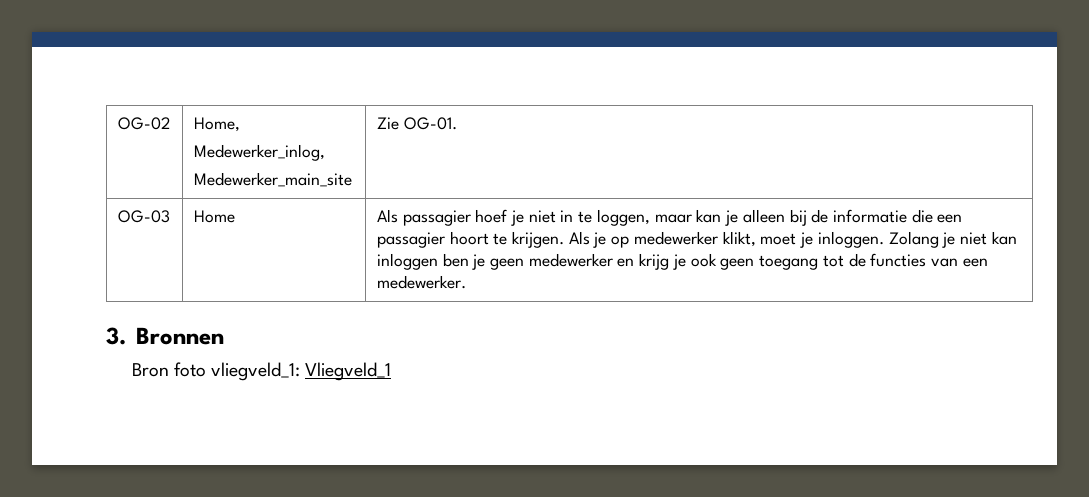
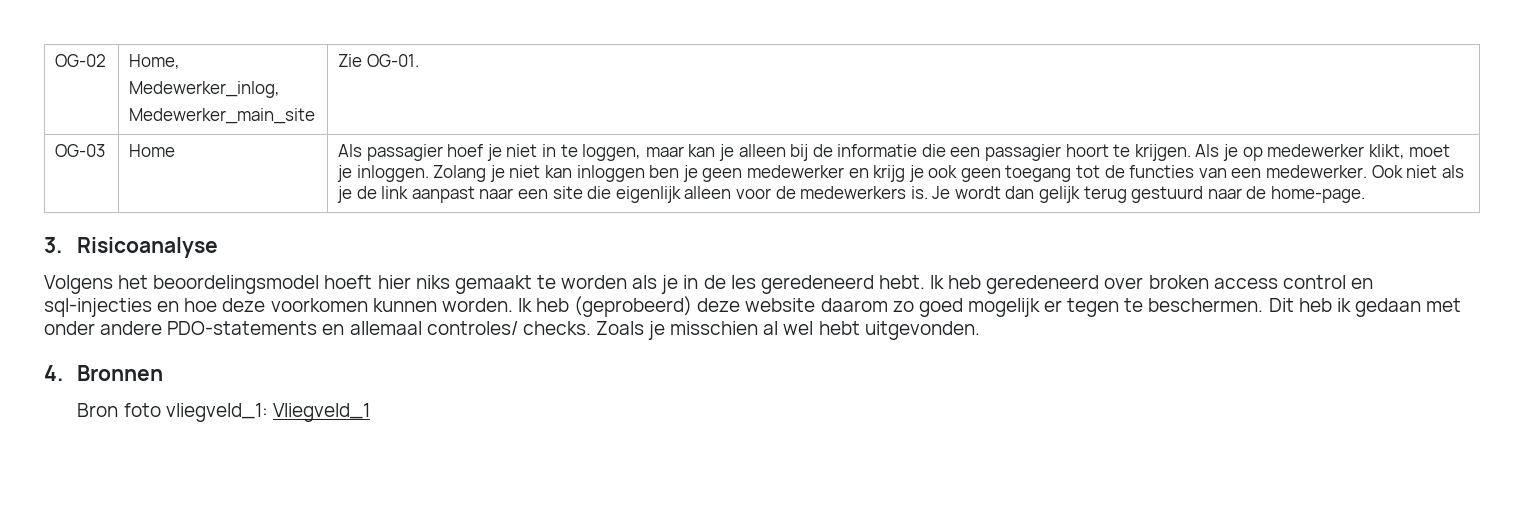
- Zolang je niet kan inloggen ben je geen medewerker en krijg je ook geen toegang tot de functies van een medewerker.
- 3. Bronnen
+ Zolang je niet kan inloggen ben je geen medewerker en krijg je ook geen toegang tot de functies van een medewerker. Ook niet als je de link aanpast naar een site die eigenlijk alleen voor de medewerkers is. Je wordt dan gelijk terug gestuurd naar de home-page.
+ 3. Risicoanalyse
+ Volgens het beoordelingsmodel hoeft hier niks gemaakt te worden als je in de les geredeneerd hebt. Ik heb geredeneerd over broken access control en sql-injecties en hoe deze voorkomen kunnen worden. Ik heb (geprobeerd) deze website daarom zo goed mogelijk er tegen te beschermen. Dit heb ik gedaan met onder andere PDO-statements en allemaal controles/ checks. Zoals je misschien al wel hebt uitgevonden.
+ 4. Bronnen

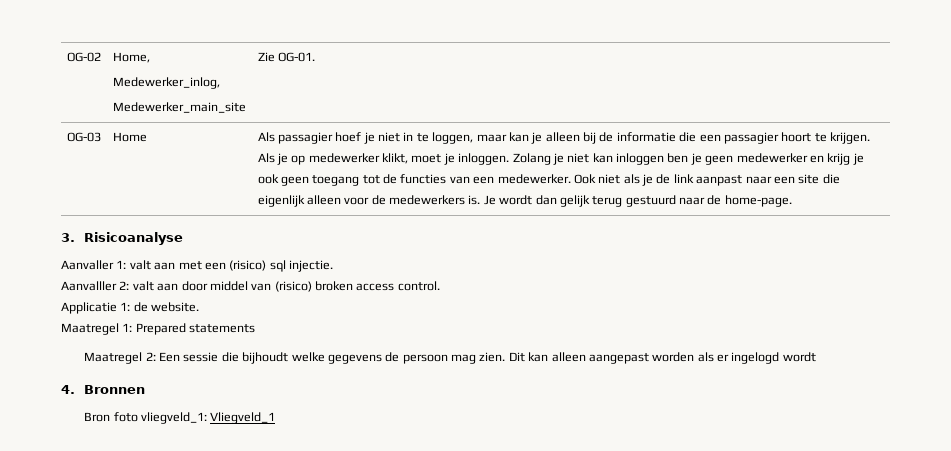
- Volgens het beoordelingsmodel hoeft hier niks gemaakt te worden als je in de les geredeneerd hebt. Ik heb geredeneerd over broken access control en sql-injecties en hoe deze voorkomen kunnen worden. Ik heb (geprobeerd) deze website daarom zo goed mogelijk er tegen te beschermen. Dit heb ik gedaan met onder andere PDO-statements en allemaal controles/ checks. Zoals je misschien al wel hebt uitgevonden.
+ Aanvaller 1: valt aan met een (risico) sql injectie.
+ Aanvalller 2: valt aan door middel van (risico) broken access control.
+ Applicatie 1: de website.
+ Maatregel 1: Prepared statements
+ Maatregel 2: Een sessie die bijhoudt welke gegevens de persoon mag zien. Dit kan alleen aangepast worden als er ingelogd wordt

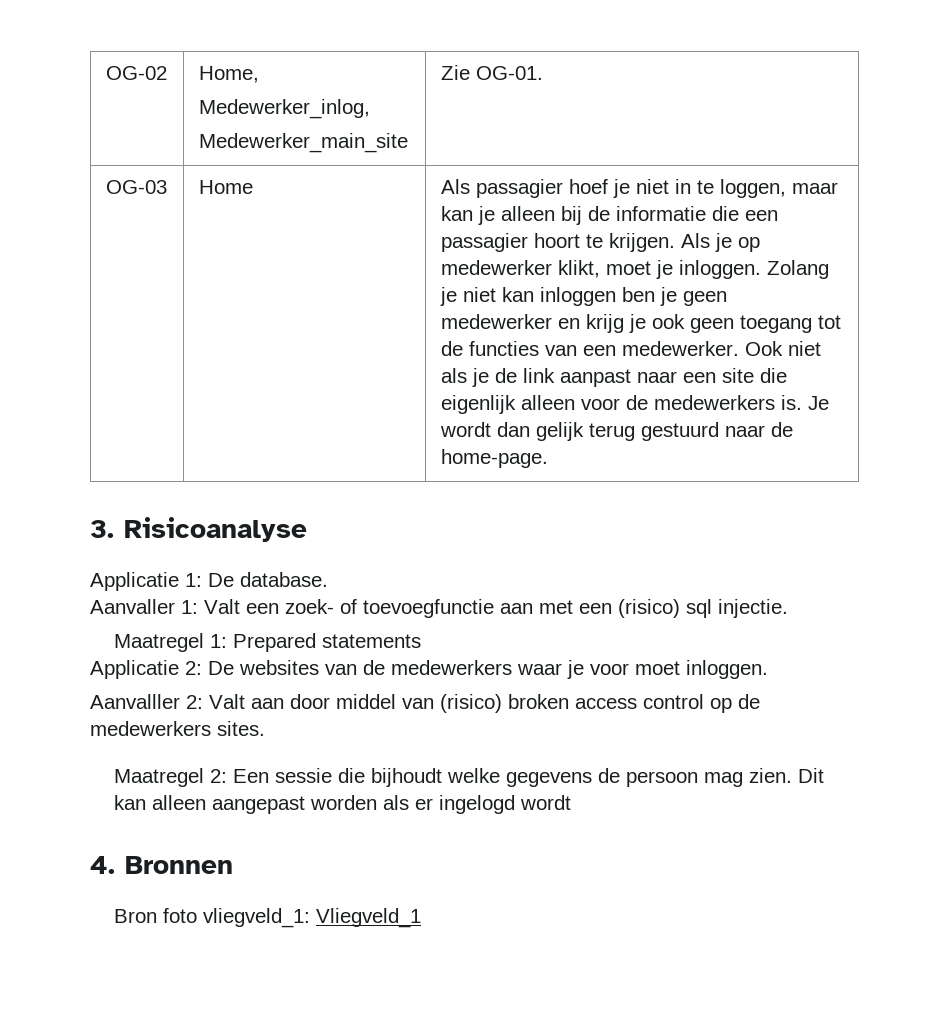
- Aanvaller 1: valt aan met een (risico) sql injectie.
+ Applicatie 1: De database.
+ Aanvaller 1: Valt een zoek- of toevoegfunctie aan met een (risico) sql injectie.
+ Maatregel 1: Prepared statements
+ Applicatie 2: De websites van de medewerkers waar je voor moet inloggen.
- Aanvalller 2: valt aan door middel van (risico) broken access control.
- Applicatie 1: de website.
- Maatregel 1: Prepared statements
+ Aanvalller 2: Valt aan door middel van (risico) broken access control op de medewerkers sites.

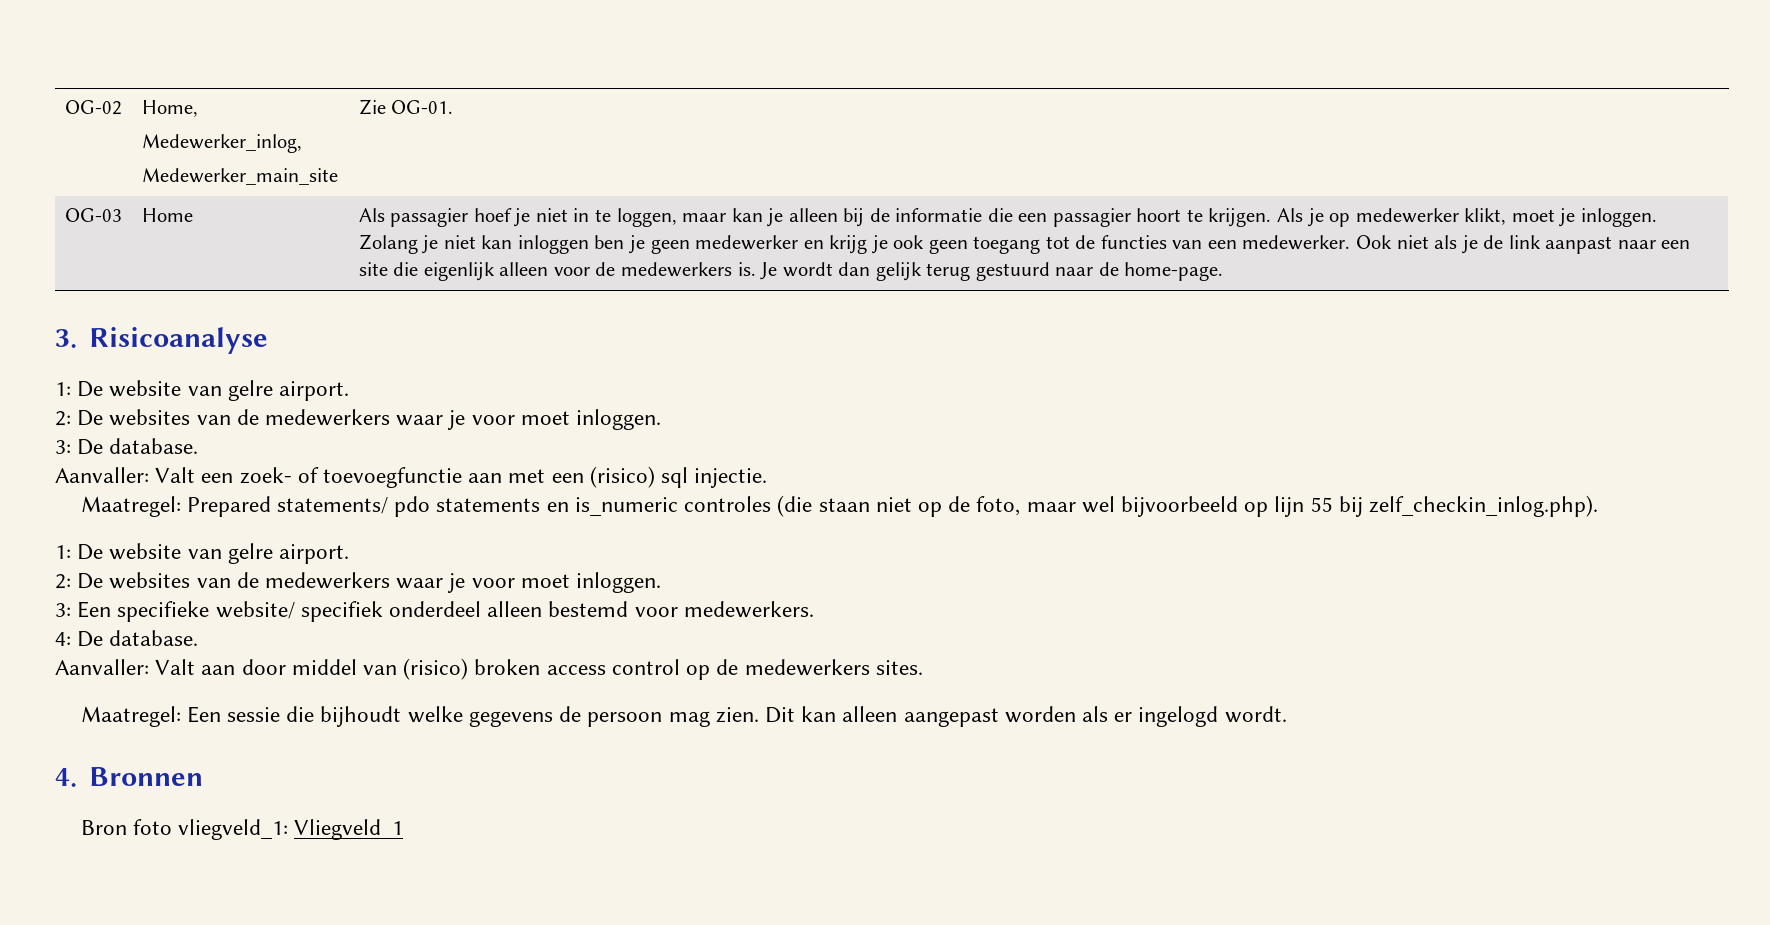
  3. Risicoanalyse
- Applicatie 1: De database.
- Aanvaller 1: Valt een zoek- of toevoegfunctie aan met een (risico) sql injectie.
+ 1: De website van gelre airport.
+ 2: De websites van de medewerkers waar je voor moet inloggen.
+ 3: De database.
+ Aanvaller: Valt een zoek- of toevoegfunctie aan met een (risico) sql injectie.
- Maatregel 1: Prepared statements
- Applicatie 2: De websites van de medewerkers waar je voor moet inloggen.
+ Maatregel: Prepared statements/ pdo statements en is_numeric controles (die staan niet op de foto, maar wel bijvoorbeeld op lijn 55 bij zelf_checkin_inlog.php).
+ 1: De website van gelre airport.
+ 2: De websites van de medewerkers waar je voor moet inloggen.
- Aanvalller 2: Valt aan door middel van (risico) broken access control op de medewerkers sites.
+ 3: Een specifieke website/ specifiek onderdeel alleen bestemd voor medewerkers.
+ 4: De database.
+ Aanvaller: Valt aan door middel van (risico) broken access control op de medewerkers sites.
- Maatregel 2: Een sessie die bijhoudt welke gegevens de persoon mag zien.
+ Maatregel: Een sessie die bijhoudt welke gegevens de persoon mag zien.
- Dit kan alleen aangepast worden als er ingelogd wordt
+ Dit kan alleen aangepast worden als er ingelogd wordt.

